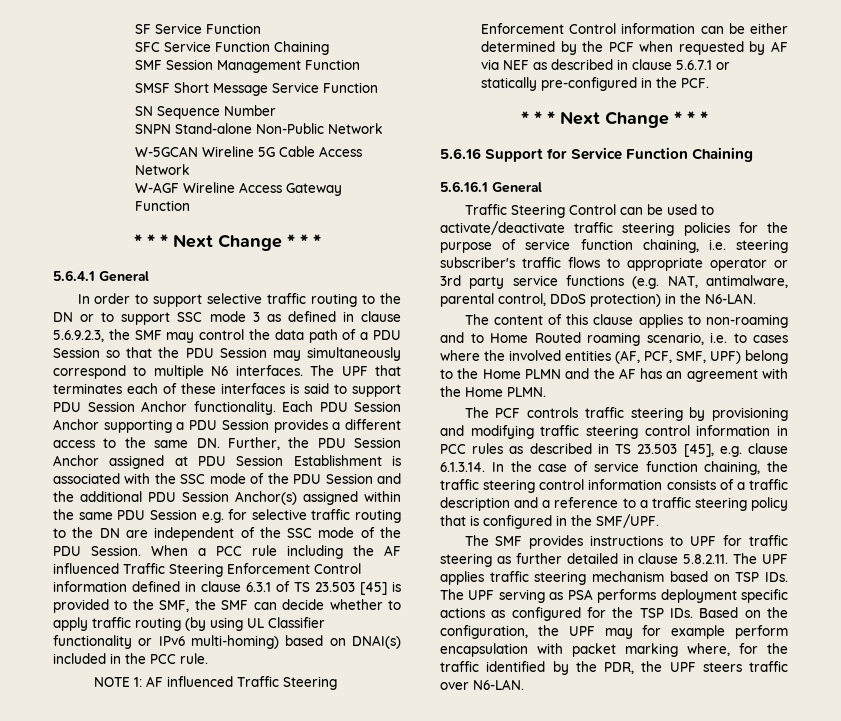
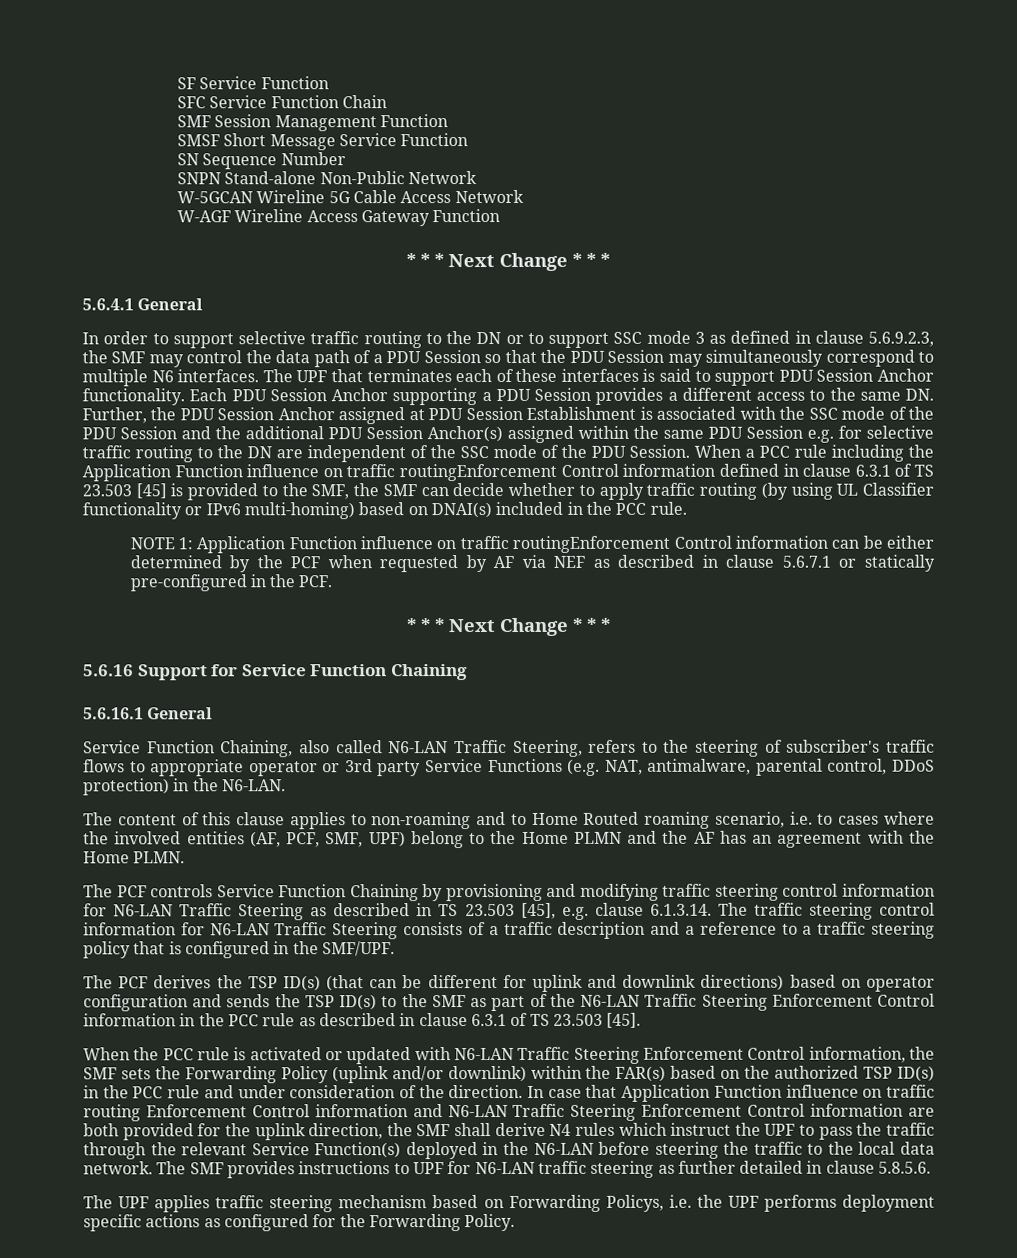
- SFC Service Function Chaining
+ SFC Service Function Chain
- When a PCC rule including the AF influenced Traffic Steering Enforcement Control information defined in clause 6.3.1 of TS 23.503 [45] is provided to the SMF, the SMF can decide whether to apply traffic routing (by using UL Classifier functionality or IPv6 multi-homing) based on DNAI(s) included in the PCC rule.
+ When a PCC rule including the Application Function influence on traffic routingEnforcement Control information defined in clause 6.3.1 of TS 23.503 [45] is provided to the SMF, the SMF can decide whether to apply traffic routing (by using UL Classifier functionality or IPv6 multi-homing) based on DNAI(s) included in the PCC rule.
- NOTE 1: AF influenced Traffic Steering Enforcement Control information can be either determined by the PCF when requested by AF via NEF as described in clause 5.6.7.1 or statically pre-configured in the PCF.
+ NOTE 1: Application Function influence on traffic routingEnforcement Control information can be either determined by the PCF when requested by AF via NEF as described in clause 5.6.7.1 or statically pre-configured in the PCF.
- Traffic Steering Control can be used to activate/deactivate traffic steering policies for the purpose of service function chaining, i.e. steering subscriber's traffic flows to appropriate operator or 3rd party service functions (e.g. NAT, antimalware, parental control, DDoS protection) in the N6-LAN.
+ Service Function Chaining, also called N6-LAN Traffic Steering, refers to the steering of subscriber's traffic flows to appropriate operator or 3rd party Service Functions (e.g. NAT, antimalware, parental control, DDoS protection) in the N6-LAN.
- The PCF controls traffic steering by provisioning and modifying traffic steering control information in PCC rules as described in TS 23.503 [45], e.g. clause 6.1.3.14. In the case of service function chaining, the traffic steering control information consists of a traffic description and a reference to a traffic steering policy that is configured in the SMF/UPF.
+ The PCF controls Service Function Chaining by provisioning and modifying traffic steering control information for N6-LAN Traffic Steering as described in TS 23.503 [45], e.g. clause 6.1.3.14. The traffic steering control information for N6-LAN Traffic Steering consists of a traffic description and a reference to a traffic steering policy that is configured in the SMF/UPF.
- The SMF provides instructions to UPF for traffic steering as further detailed in clause 5.8.2.11. The UPF applies traffic steering mechanism based on TSP IDs. The UPF serving as PSA performs deployment specific actions as configured for the TSP IDs. Based on the configuration, the UPF may for example perform encapsulation with packet marking where, for the traffic identified by the PDR, the UPF steers traffic over N6-LAN.
+ The PCF derives the TSP ID(s) (that can be different for uplink and downlink directions) based on operator configuration and sends the TSP ID(s) to the SMF as part of the N6-LAN Traffic Steering Enforcement Control information in the PCC rule as described in clause 6.3.1 of TS 23.503 [45].
+ When the PCC rule is activated or updated with N6-LAN Traffic Steering Enforcement Control information, the SMF sets the Forwarding Policy (uplink and/or downlink) within the FAR(s) based on the authorized TSP ID(s) in the PCC rule and under consideration of the direction. In case that Application Function influence on traffic routing Enforcement Control information and N6-LAN Traffic Steering Enforcement Control information are both provided for the uplink direction, the SMF shall derive N4 rules which instruct the UPF to pass the traffic through the relevant Service Function(s) deployed in the N6-LAN before steering the traffic to the local data network. The SMF provides instructions to UPF for N6-LAN traffic steering as further detailed in clause 5.8.5.6.
+ The UPF applies traffic steering mechanism based on Forwarding Policys, i.e. the UPF performs deployment specific actions as configured for the Forwarding Policy.

